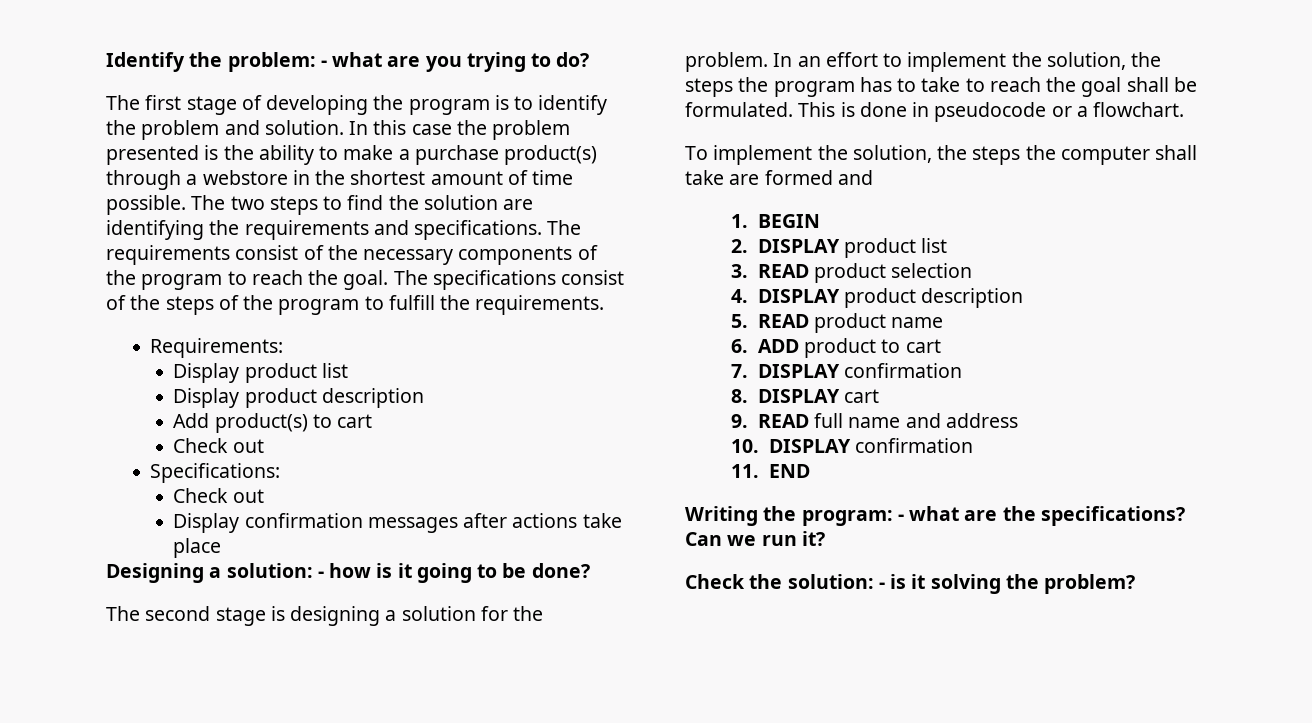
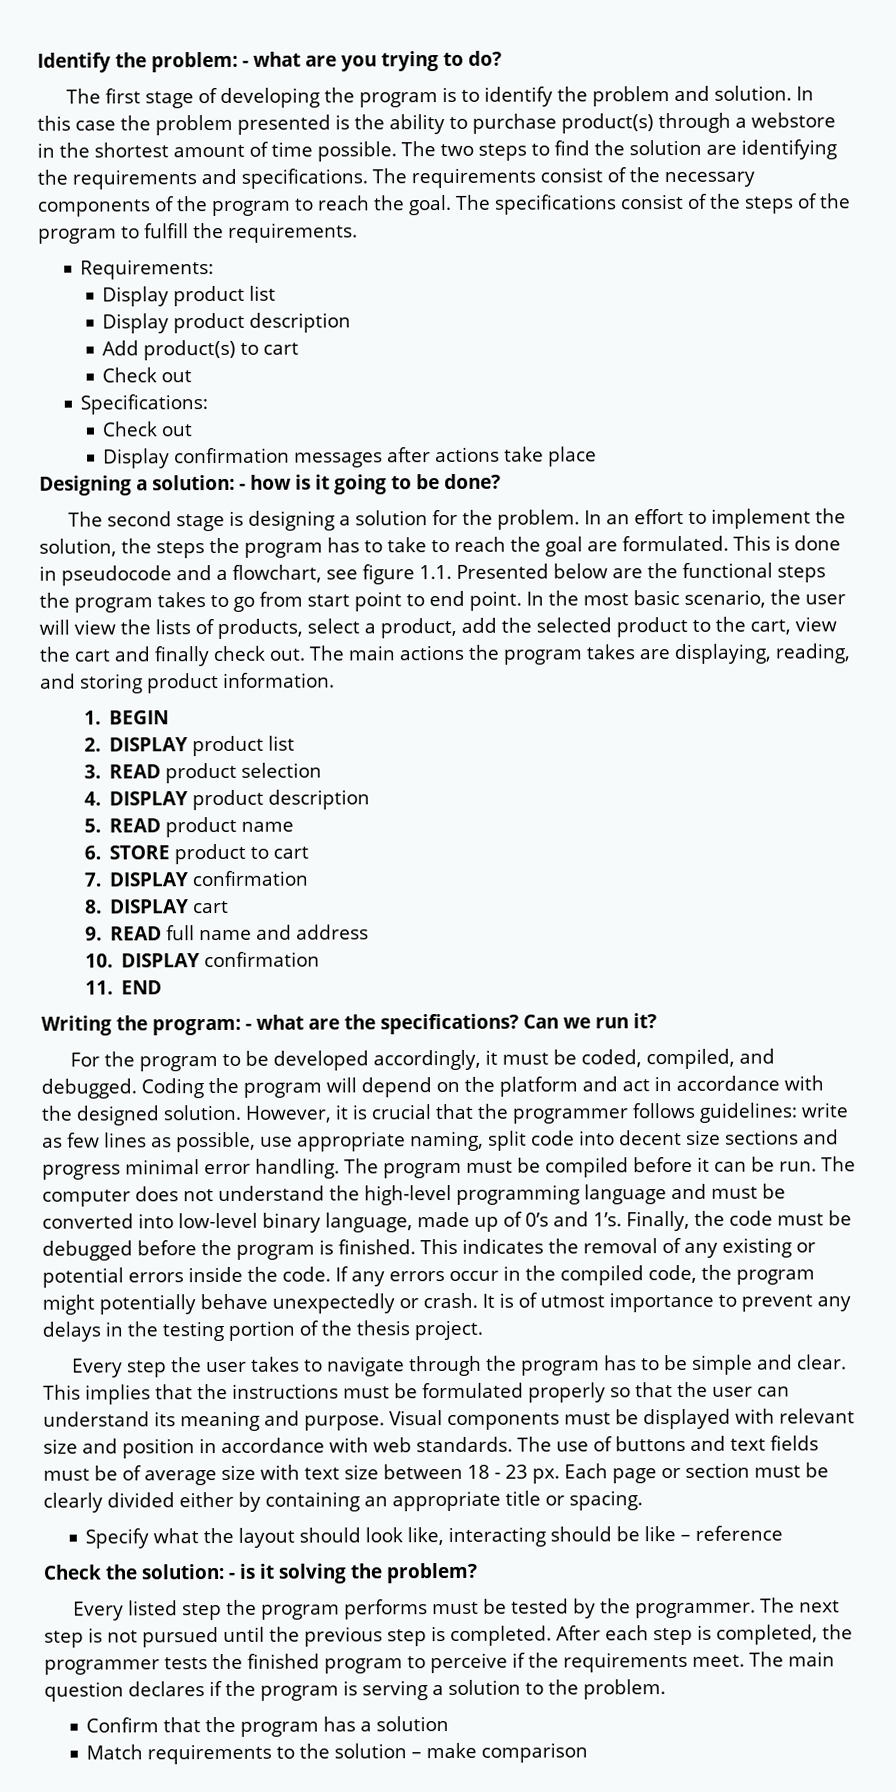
- In this case the problem presented is the ability to make a purchase product(s) through a webstore in the shortest amount of time possible.
+ In this case the problem presented is the ability to purchase product(s) through a webstore in the shortest amount of time possible.
- In an effort to implement the solution, the steps the program has to take to reach the goal shall be formulated.
+ In an effort to implement the solution, the steps the program has to take to reach the goal are formulated.
- This is done in pseudocode or a flowchart.
- To implement the solution, the steps the computer shall take are formed and
+ This is done in pseudocode and a flowchart, see figure 1.1. Presented below are the functional steps the program takes to go from start point to end point. In the most basic scenario, the user will view the lists of products, select a product, add the selected product to the cart, view the cart and finally check out. The main actions the program takes are displaying, reading, and storing product information.
- 6. ADD product to cart
+ 6. STORE product to cart
+ For the program to be developed accordingly, it must be coded, compiled, and debugged. Coding the program will depend on the platform and act in accordance with the designed solution. However, it is crucial that the programmer follows guidelines: write as few lines as possible, use appropriate naming, split code into decent size sections and progress minimal error handling. The program must be compiled before it can be run. The computer does not understand the high-level programming language and must be converted into low-level binary language, made up of 0’s and 1’s. Finally, the code must be debugged before the program is finished. This indicates the removal of any existing or potential errors inside the code. If any errors occur in the compiled code, the program might potentially behave unexpectedly or crash. It is of utmost importance to prevent any delays in the testing portion of the thesis project.
+ Every step the user takes to navigate through the program has to be simple and clear. This implies that the instructions must be formulated properly so that the user can understand its meaning and purpose. Visual components must be displayed with relevant size and position in accordance with web standards. The use of buttons and text fields must be of average size with text size between 18 - 23 px. Each page or section must be clearly divided either by containing an appropriate title or spacing.
+ Specify what the layout should look like, interacting should be like – reference
+ Every listed step the program performs must be tested by the programmer. The next step is not pursued until the previous step is completed. After each step is completed, the programmer tests the finished program to perceive if the requirements meet. The main question declares if the program is serving a solution to the problem.
+ Confirm that the program has a solution
+ Match requirements to the solution – make comparison

